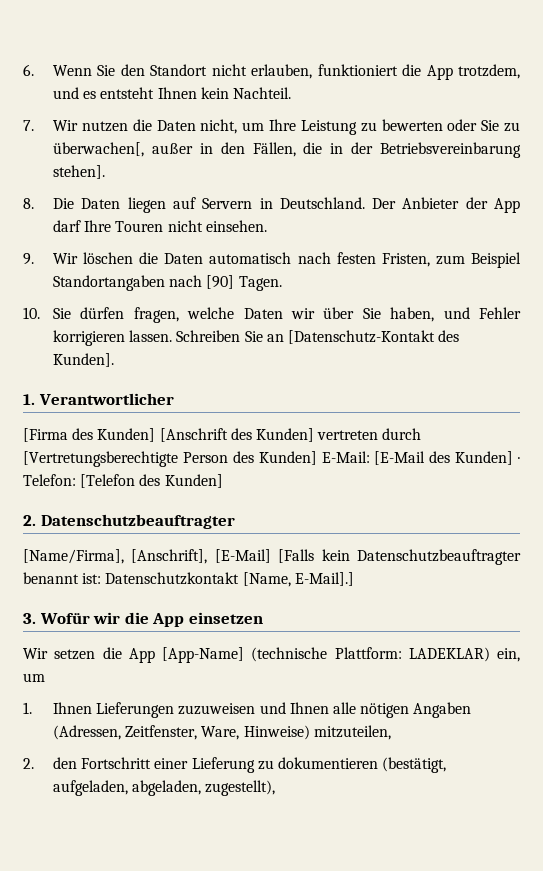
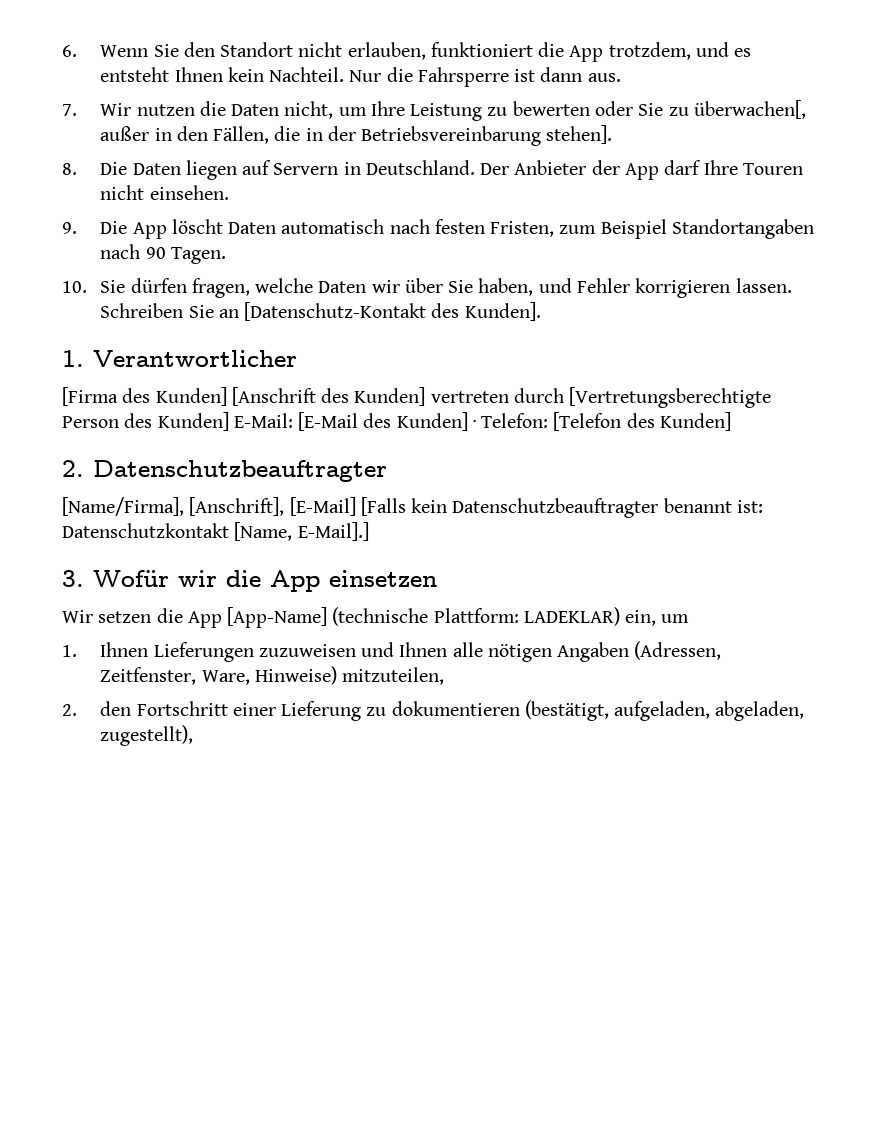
+ Nur die Fahrsperre ist dann aus.
- 9. Wir löschen die Daten automatisch nach festen Fristen, zum Beispiel Standortangaben nach [90] Tagen.
+ 9. Die App löscht Daten automatisch nach festen Fristen, zum Beispiel Standortangaben nach 90 Tagen.

